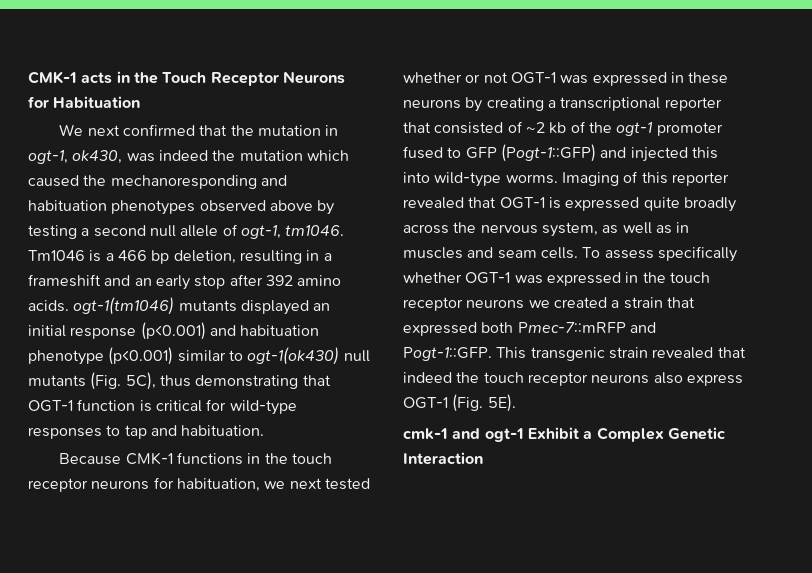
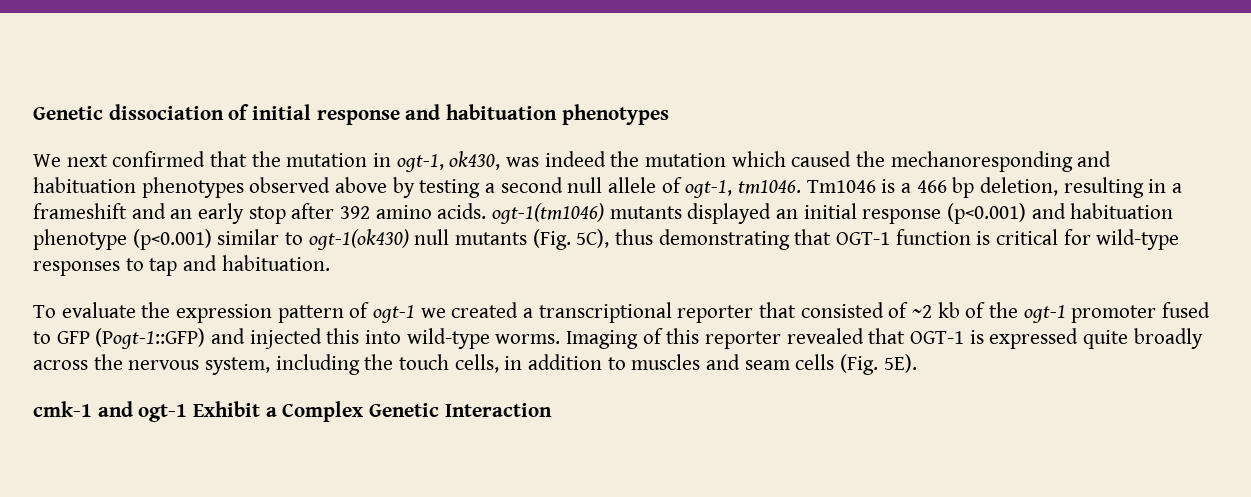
- CMK-1 acts in the Touch Receptor Neurons for Habituation
+ Genetic dissociation of initial response and habituation phenotypes
- Because CMK-1 functions in the touch receptor neurons for habituation, we next tested whether or not OGT-1 was expressed in these neurons by creating a transcriptional reporter that consisted of ~2 kb of the ogt-1 promoter fused to GFP (Pogt-1::GFP) and injected this into wild-type worms.
+ To evaluate the expression pattern of ogt-1 we created a transcriptional reporter that consisted of ~2 kb of the ogt-1 promoter fused to GFP (Pogt-1::GFP) and injected this into wild-type worms.
- Imaging of this reporter revealed that OGT-1 is expressed quite broadly across the nervous system, as well as in muscles and seam cells. To assess specifically whether OGT-1 was expressed in the touch receptor neurons we created a strain that expressed both Pmec-7::mRFP and Pogt-1::GFP. This transgenic strain revealed that indeed the touch receptor neurons also express OGT-1 (Fig. 5E).
+ Imaging of this reporter revealed that OGT-1 is expressed quite broadly across the nervous system, including the touch cells, in addition to muscles and seam cells (Fig. 5E).

